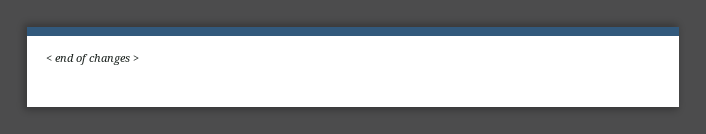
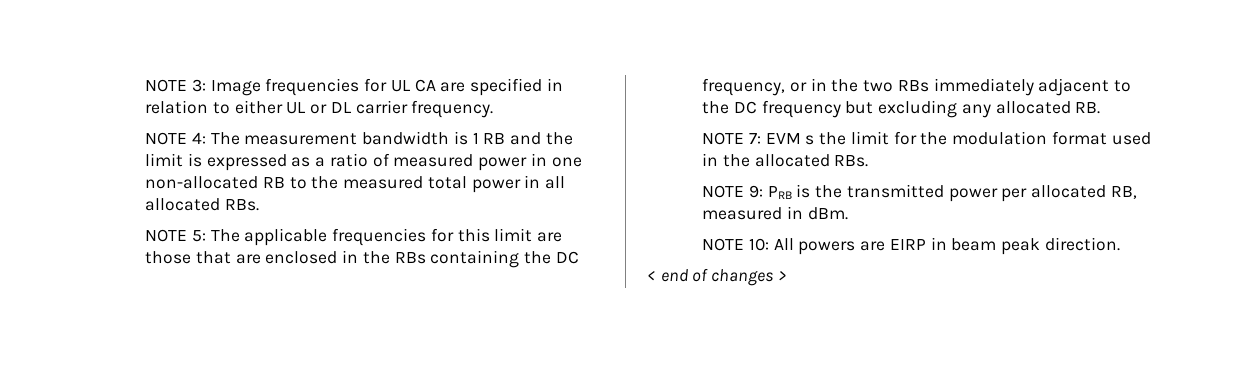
+ NOTE 3: Image frequencies for UL CA are specified in relation to either UL or DL carrier frequency.
+ NOTE 4: The measurement bandwidth is 1 RB and the limit is expressed as a ratio of measured power in one non-allocated RB to the measured total power in all allocated RBs.
+ NOTE 5: The applicable frequencies for this limit are those that are enclosed in the RBs containing the DC frequency, or in the two RBs immediately adjacent to the DC frequency but excluding any allocated RB.
+ NOTE 7: EVM s the limit for the modulation format used in the allocated RBs.
+ NOTE 9: PRB is the transmitted power per allocated RB, measured in dBm.
+ NOTE 10: All powers are EIRP in beam peak direction.

